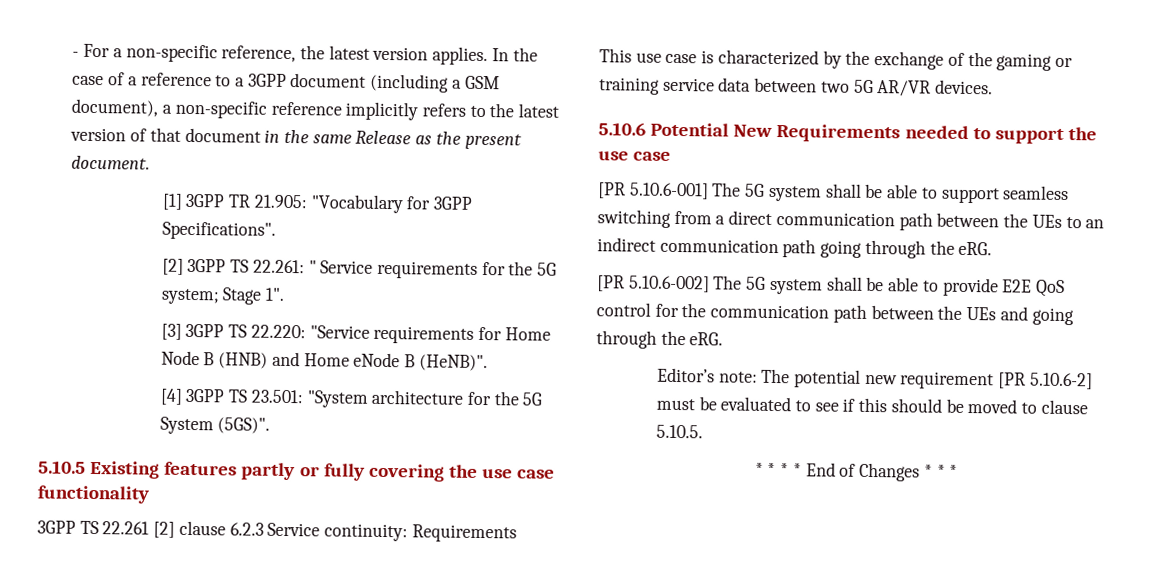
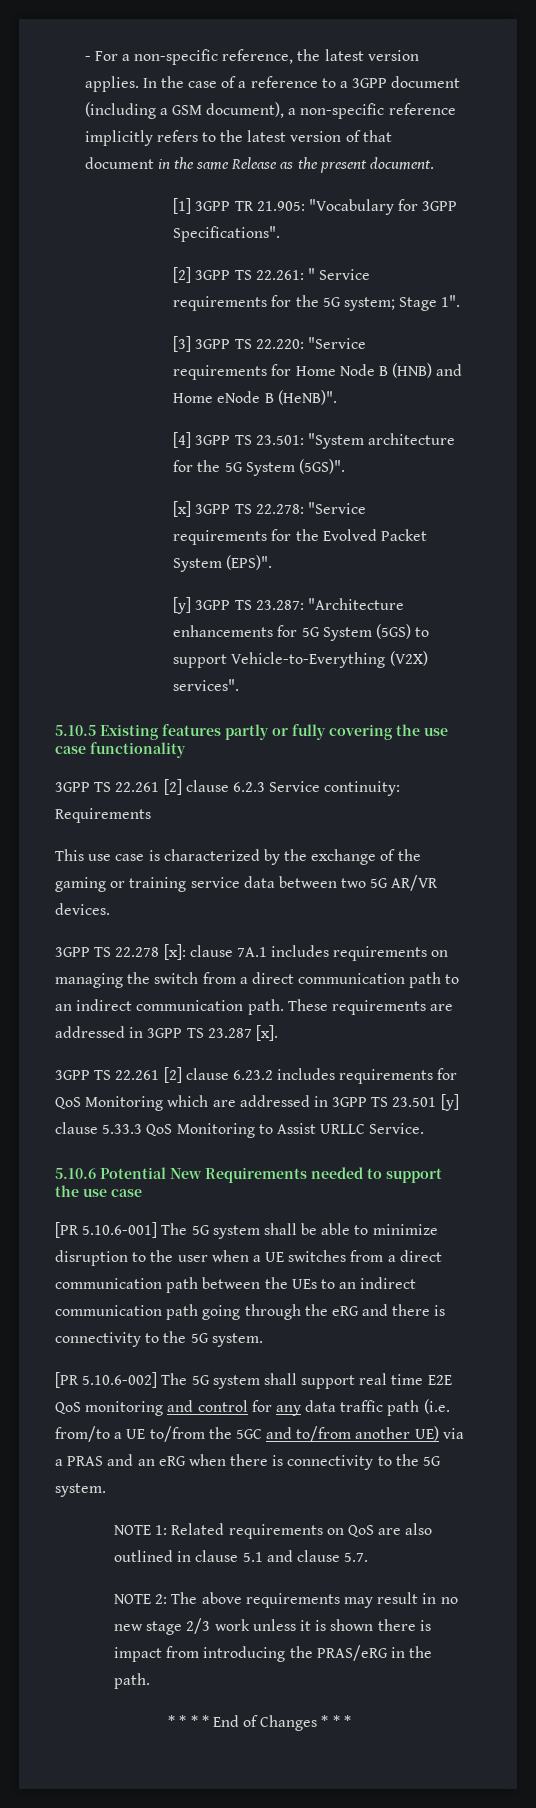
+ [x] 3GPP TS 22.278: "Service requirements for the Evolved Packet System (EPS)".
+ [y] 3GPP TS 23.287: "Architecture enhancements for 5G System (5GS) to support Vehicle-to-Everything (V2X) services".
+ 3GPP TS 22.278 [x]: clause 7A.1 includes requirements on managing the switch from a direct communication path to an indirect communication path. These requirements are addressed in 3GPP TS 23.287 [x].
+ 3GPP TS 22.261 [2] clause 6.23.2 includes requirements for QoS Monitoring which are addressed in 3GPP TS 23.501 [y] clause 5.33.3 QoS Monitoring to Assist URLLC Service.
- [PR 5.10.6-001] The 5G system shall be able to support seamless switching from a direct communication path between the UEs to an indirect communication path going through the eRG.
+ [PR 5.10.6-001] The 5G system shall be able to minimize disruption to the user when a UE switches from a direct communication path between the UEs to an indirect communication path going through the eRG and there is connectivity to the 5G system.
- [PR 5.10.6-002] The 5G system shall be able to provide E2E QoS control for the communication path between the UEs and going through the eRG.
- Editor’s note: The potential new requirement [PR 5.10.6-2] must be evaluated to see if this should be moved to clause 5.10.5.
+ [PR 5.10.6-002] The 5G system shall support real time E2E QoS monitoring and control for any data traffic path (i.e. from/to a UE to/from the 5GC and to/from another UE) via a PRAS and an eRG when there is connectivity to the 5G system.
+ NOTE 1: Related requirements on QoS are also outlined in clause 5.1 and clause 5.7.
+ NOTE 2: The above requirements may result in no new stage 2/3 work unless it is shown there is impact from introducing the PRAS/eRG in the path.

